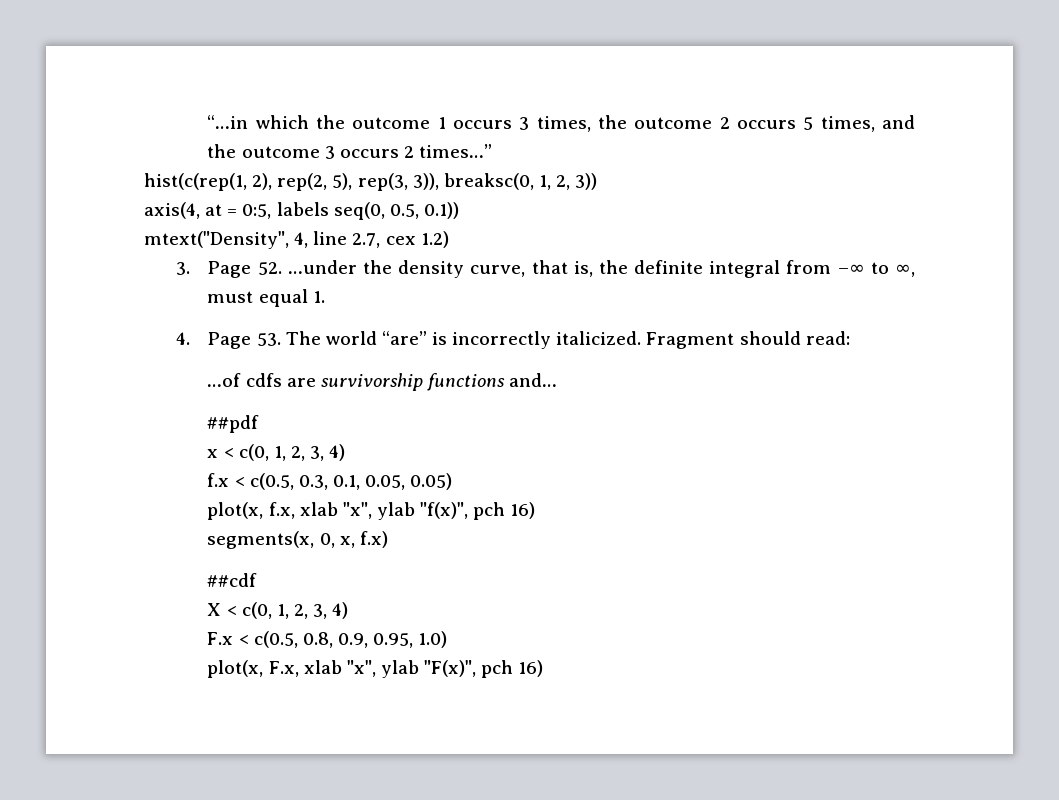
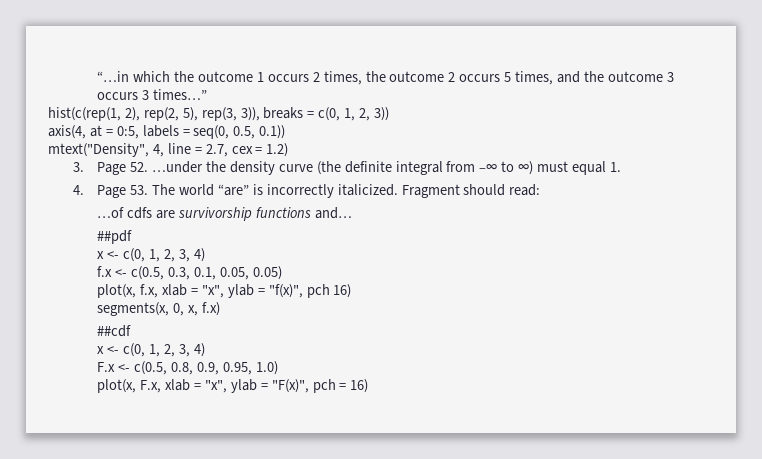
- “…in which the outcome 1 occurs 3 times, the outcome 2 occurs 5 times, and the outcome 3 occurs 2 times…”
+ “…in which the outcome 1 occurs 2 times, the outcome 2 occurs 5 times, and the outcome 3 occurs 3 times…”
- hist(c(rep(1, 2), rep(2, 5), rep(3, 3)), breaksc(0, 1, 2, 3))
+ hist(c(rep(1, 2), rep(2, 5), rep(3, 3)), breaks = c(0, 1, 2, 3))
- axis(4, at = 0:5, labels seq(0, 0.5, 0.1))
+ axis(4, at = 0:5, labels = seq(0, 0.5, 0.1))
- mtext("Density", 4, line 2.7, cex 1.2)
+ mtext("Density", 4, line = 2.7, cex = 1.2)
- 3. Page 52. …under the density curve, that is, the definite integral from –∞ to ∞, must equal 1.
+ 3. Page 52. …under the density curve (the definite integral from –∞ to ∞) must equal 1.
  ##pdf
- x < c(0, 1, 2, 3, 4)
+ x <- c(0, 1, 2, 3, 4)
- f.x < c(0.5, 0.3, 0.1, 0.05, 0.05)
+ f.x <- c(0.5, 0.3, 0.1, 0.05, 0.05)
- plot(x, f.x, xlab "x", ylab "f(x)", pch 16)
+ plot(x, f.x, xlab = "x", ylab = "f(x)", pch 16)
  ##cdf
- X < c(0, 1, 2, 3, 4)
+ x <- c(0, 1, 2, 3, 4)
- F.x < c(0.5, 0.8, 0.9, 0.95, 1.0)
+ F.x <- c(0.5, 0.8, 0.9, 0.95, 1.0)
- plot(x, F.x, xlab "x", ylab "F(x)", pch 16)
+ plot(x, F.x, xlab = "x", ylab = "F(x)", pch = 16)

